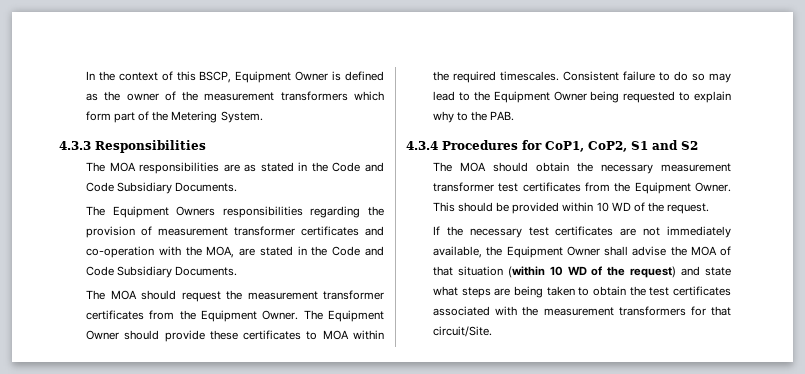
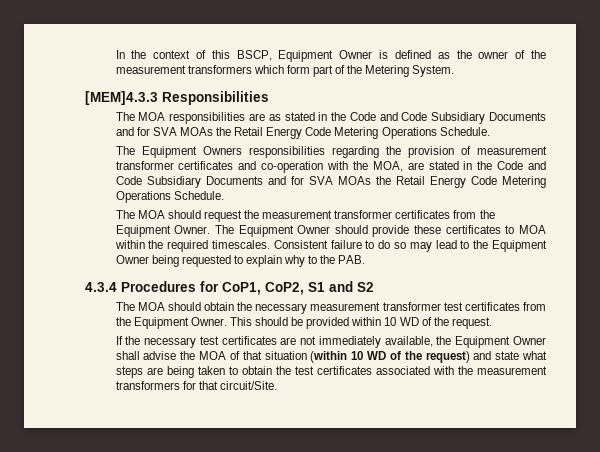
- 4.3.3 Responsibilities
+ [MEM]4.3.3 Responsibilities
- The MOA responsibilities are as stated in the Code and Code Subsidiary Documents.
+ The MOA responsibilities are as stated in the Code and Code Subsidiary Documents and for SVA MOAs the Retail Energy Code Metering Operations Schedule.
- The Equipment Owners responsibilities regarding the provision of measurement transformer certificates and co-operation with the MOA, are stated in the Code and Code Subsidiary Documents.
+ The Equipment Owners responsibilities regarding the provision of measurement transformer certificates and co-operation with the MOA, are stated in the Code and Code Subsidiary Documents and for SVA MOAs the Retail Energy Code Metering Operations Schedule.

